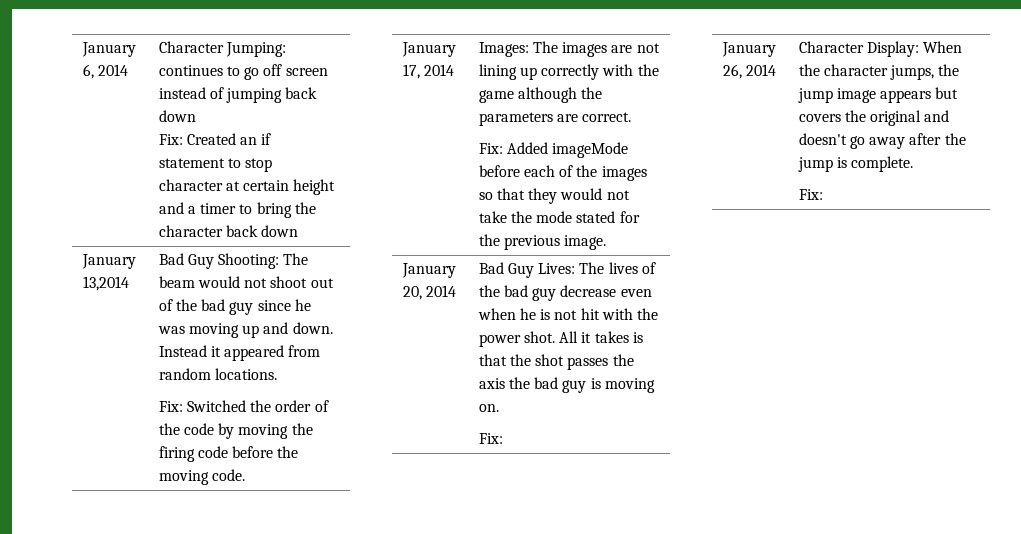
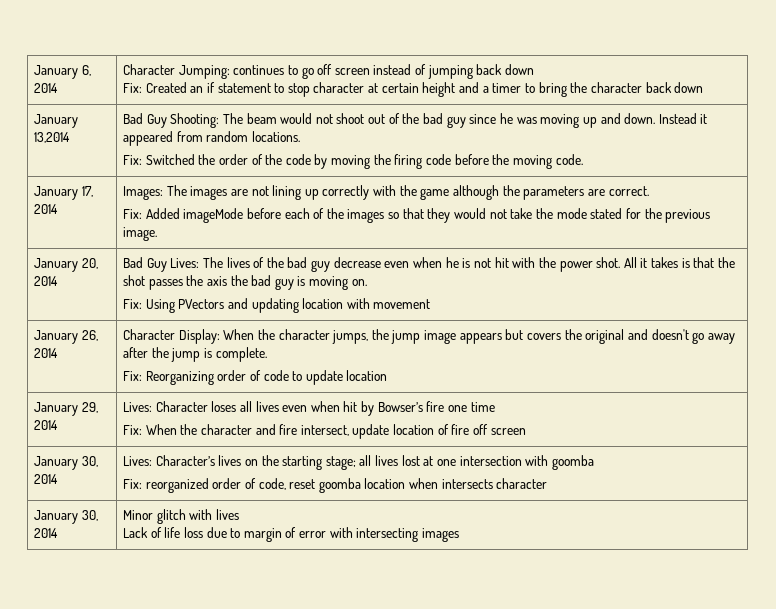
  All it takes is that the shot passes the axis the bad guy is moving on.
- Fix:
+ Fix: Using PVectors and updating location with movement
  January 26, 2014 | Character Display: When the character jumps, the jump image appears but covers the original and doesn't go away after the jump is complete.
- Fix:
+ Fix: Reorganizing order of code to update location
+ January 29, 2014 | Lives: Character loses all lives even when hit by Bowser’s fire one time
+ Fix: When the character and fire intersect, update location of fire off screen
+ January 30, 2014 | Lives: Character’s lives on the starting stage; all lives lost at one intersection with goomba
+ Fix: reorganized order of code, reset goomba location when intersects character
+ January 30, 2014 | Minor glitch with lives
+ Lack of life loss due to margin of error with intersecting images

